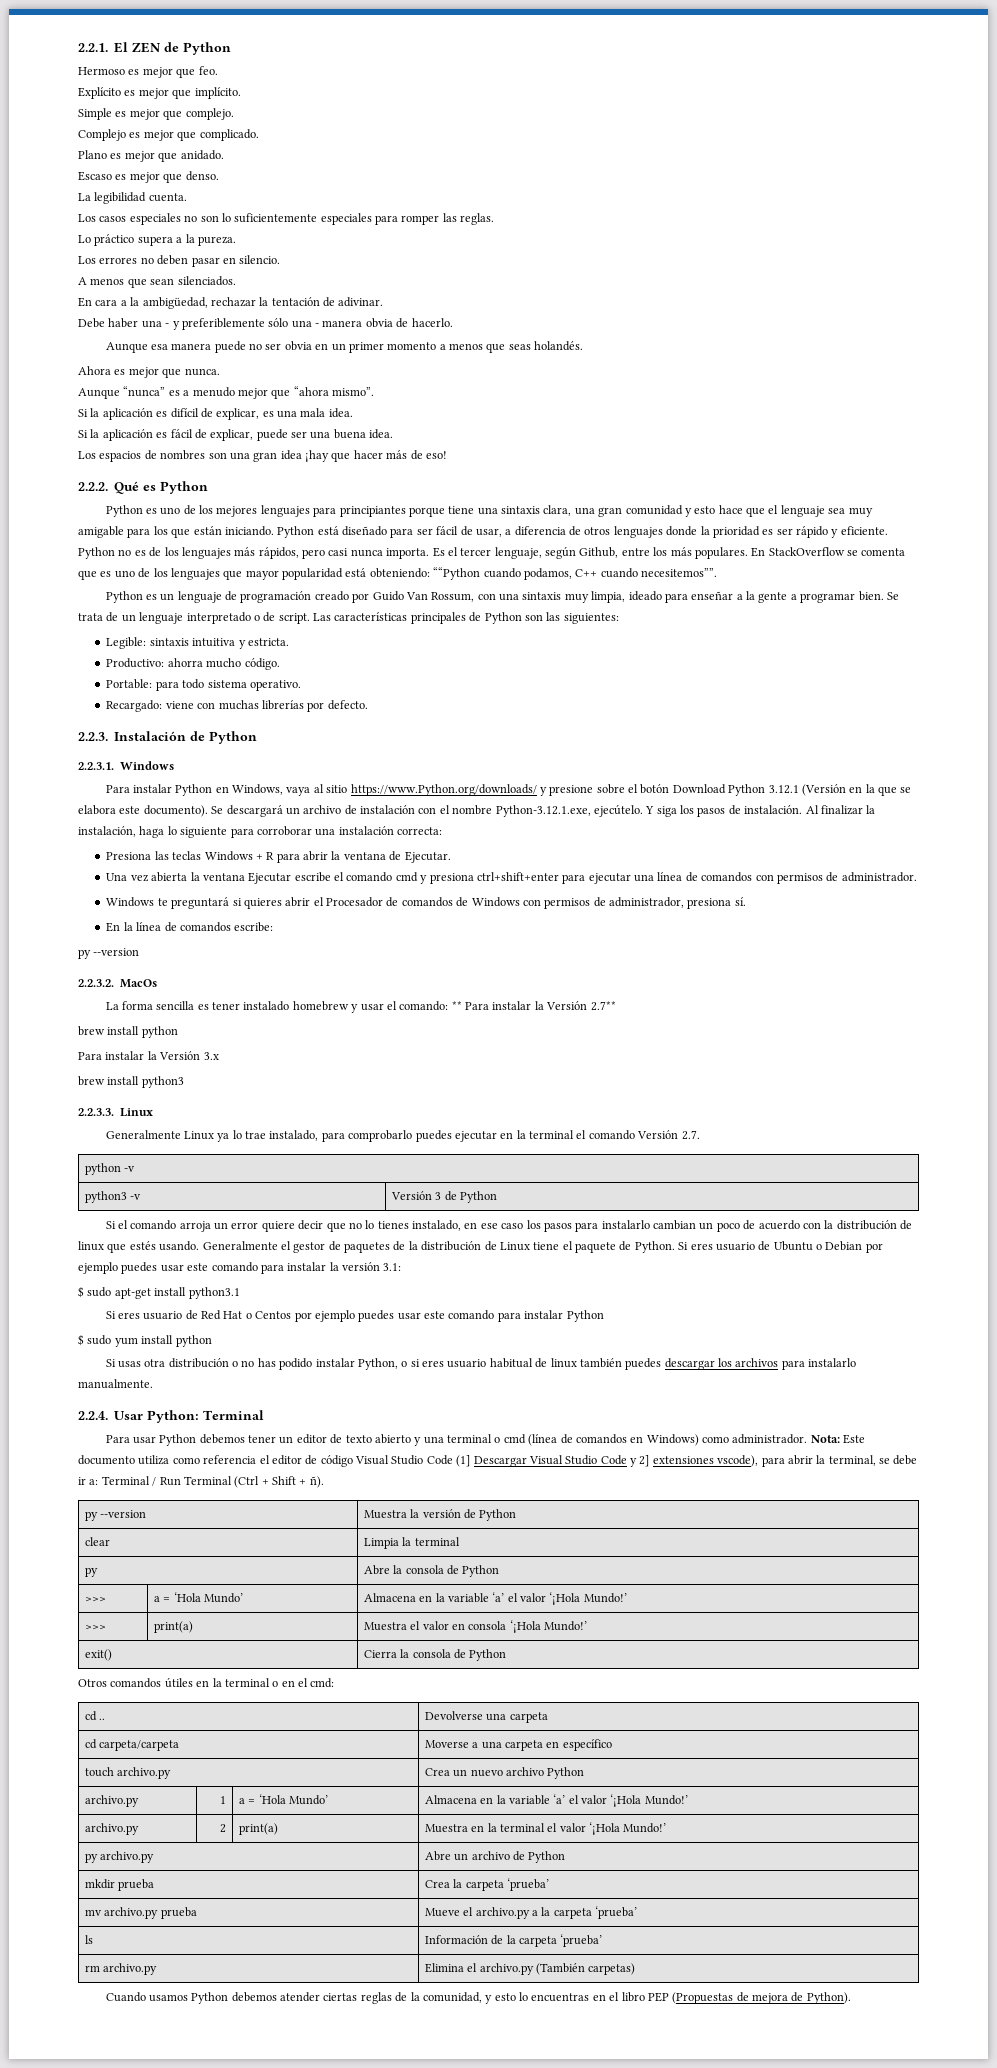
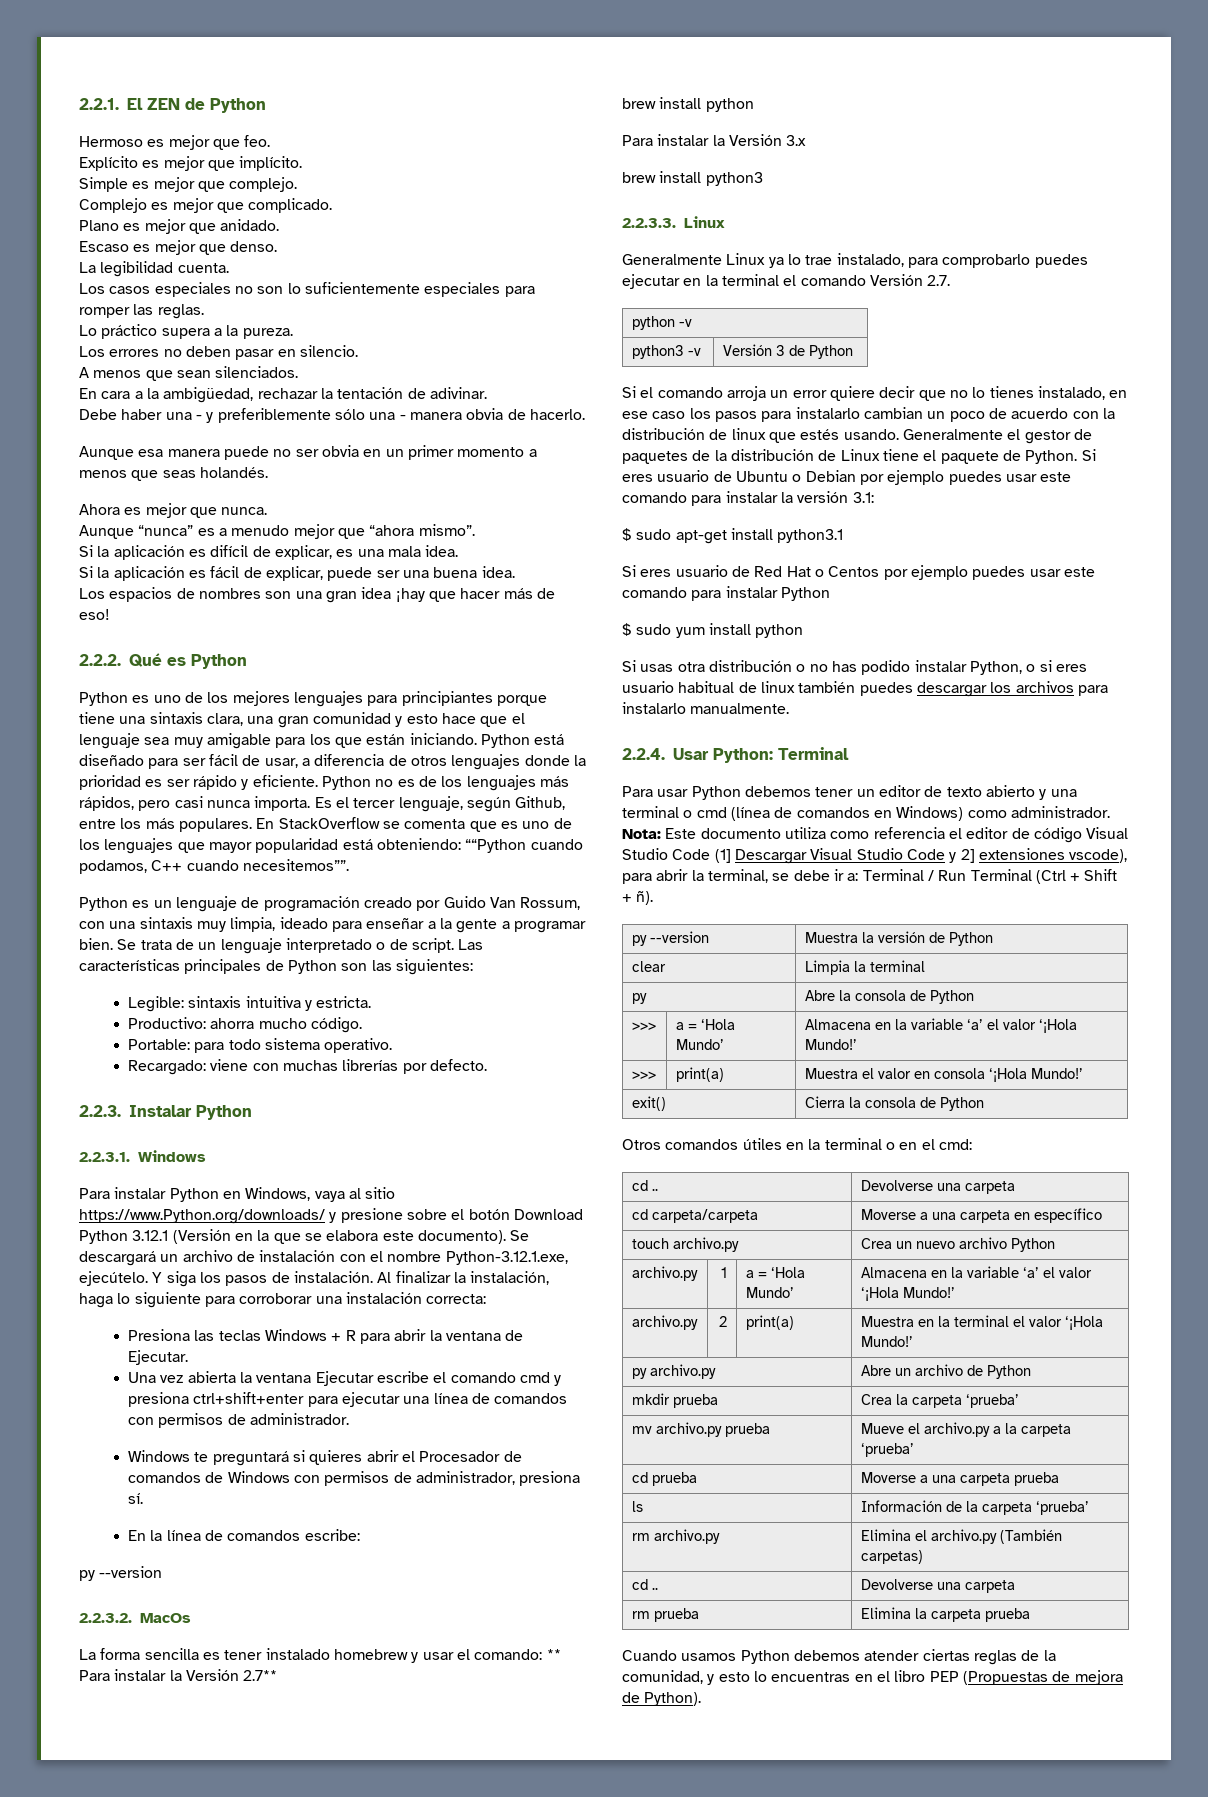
- 2.2.3. Instalación de Python
+ 2.2.3. Instalar Python
+ cd prueba | Moverse a una carpeta prueba
  rm archivo.py | Elimina el archivo.py (También carpetas)
+ cd .. | Devolverse una carpeta
+ rm prueba | Elimina la carpeta prueba

